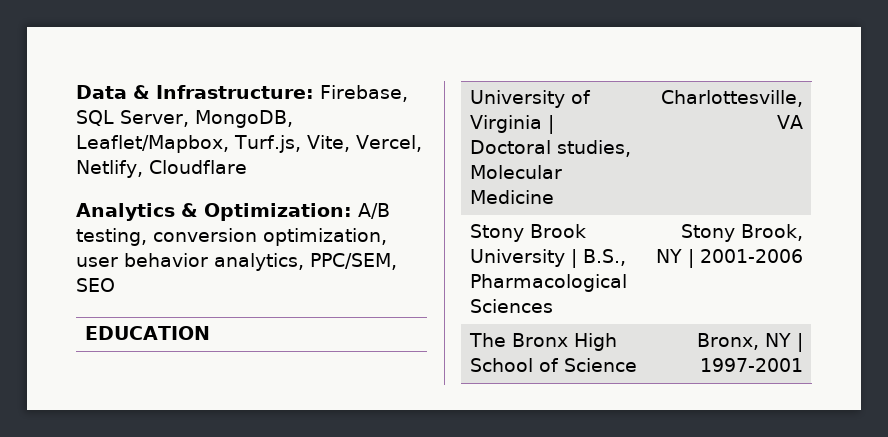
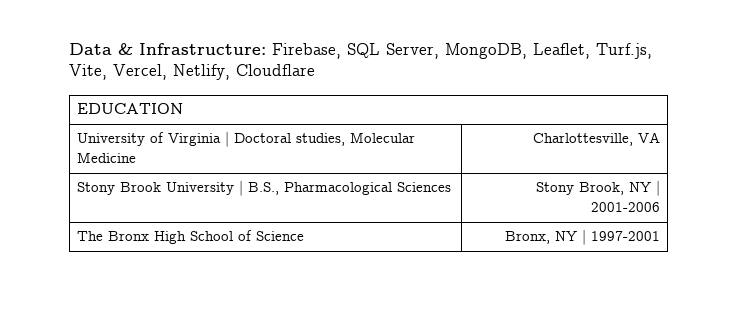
- Data & Infrastructure: Firebase, SQL Server, MongoDB, Leaflet/Mapbox, Turf.js, Vite, Vercel, Netlify, Cloudflare
+ Data & Infrastructure: Firebase, SQL Server, MongoDB, Leaflet, Turf.js, Vite, Vercel, Netlify, Cloudflare
- Analytics & Optimization: A/B testing, conversion optimization, user behavior analytics, PPC/SEM, SEO

